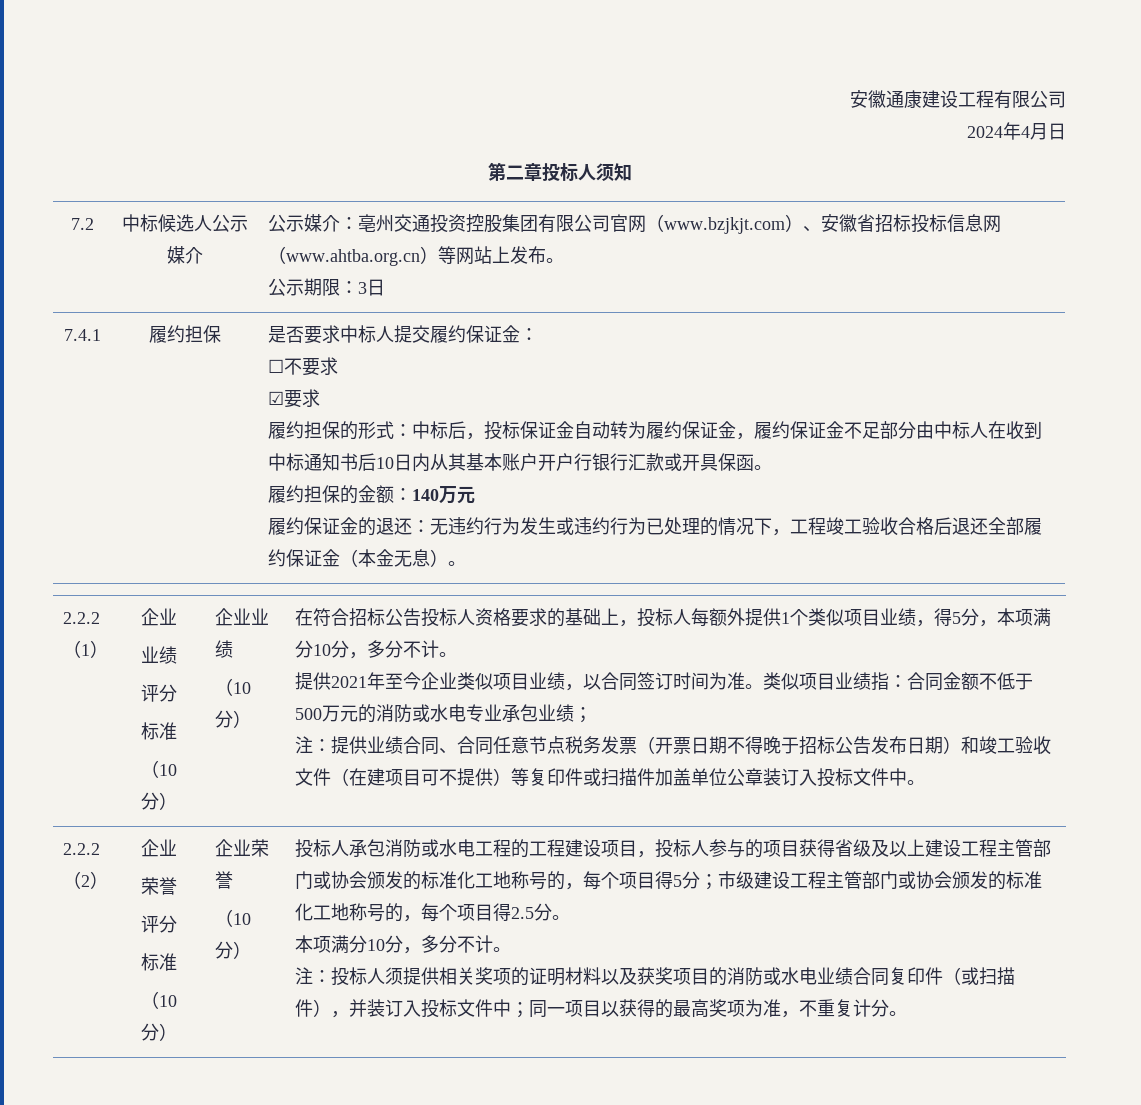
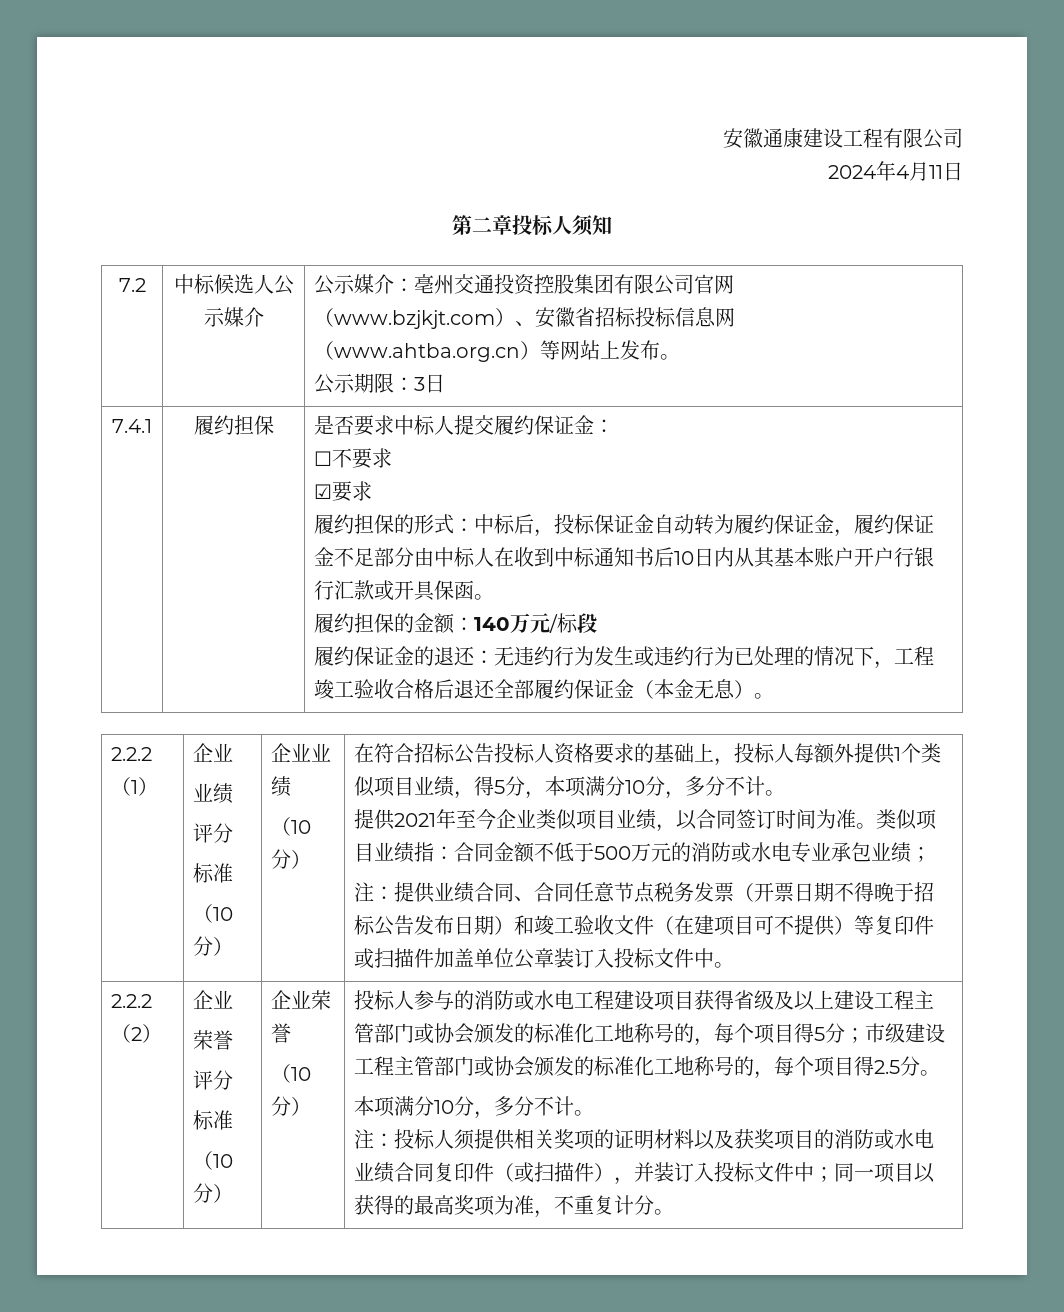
- 2024年4月日
+ 2024年4月11日
- 履约担保的金额：140万元
+ 履约担保的金额：140万元/标段
- 投标人承包消防或水电工程的工程建设项目，投标人参与的项目获得省级及以上建设工程主管部门或协会颁发的标准化工地称号的，每个项目得5分；市级建设工程主管部门或协会颁发的标准化工地称号的，每个项目得2.5分。
+ 投标人参与的消防或水电工程建设项目获得省级及以上建设工程主管部门或协会颁发的标准化工地称号的，每个项目得5分；市级建设工程主管部门或协会颁发的标准化工地称号的，每个项目得2.5分。

